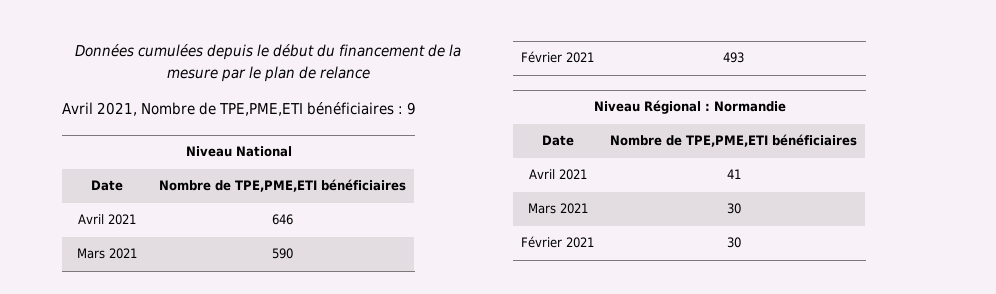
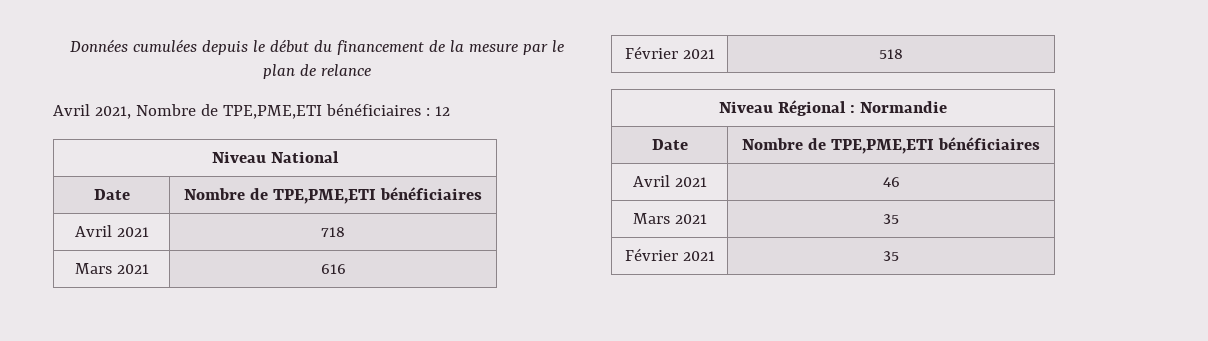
- Avril 2021, Nombre de TPE,PME,ETI bénéficiaires : 9
+ Avril 2021, Nombre de TPE,PME,ETI bénéficiaires : 12
- Avril 2021 | 646
- Mars 2021 | 590
- Février 2021 | 493
+ Avril 2021 | 718
+ Mars 2021 | 616
+ Février 2021 | 518
- Avril 2021 | 41
- Mars 2021 | 30
- Février 2021 | 30
+ Avril 2021 | 46
+ Mars 2021 | 35
+ Février 2021 | 35

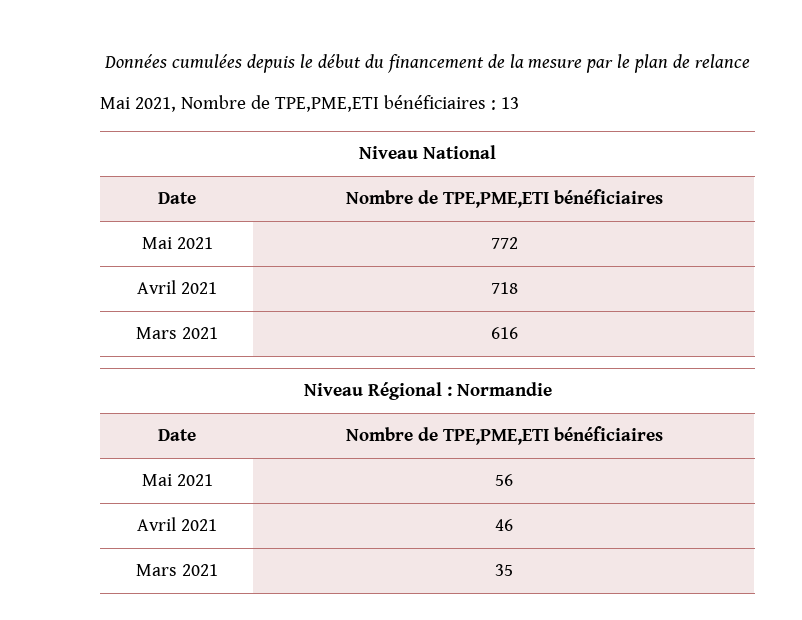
- Avril 2021, Nombre de TPE,PME,ETI bénéficiaires : 12
+ Mai 2021, Nombre de TPE,PME,ETI bénéficiaires : 13
+ Mai 2021 | 772
- Février 2021 | 518
+ Mai 2021 | 56
- Février 2021 | 35

